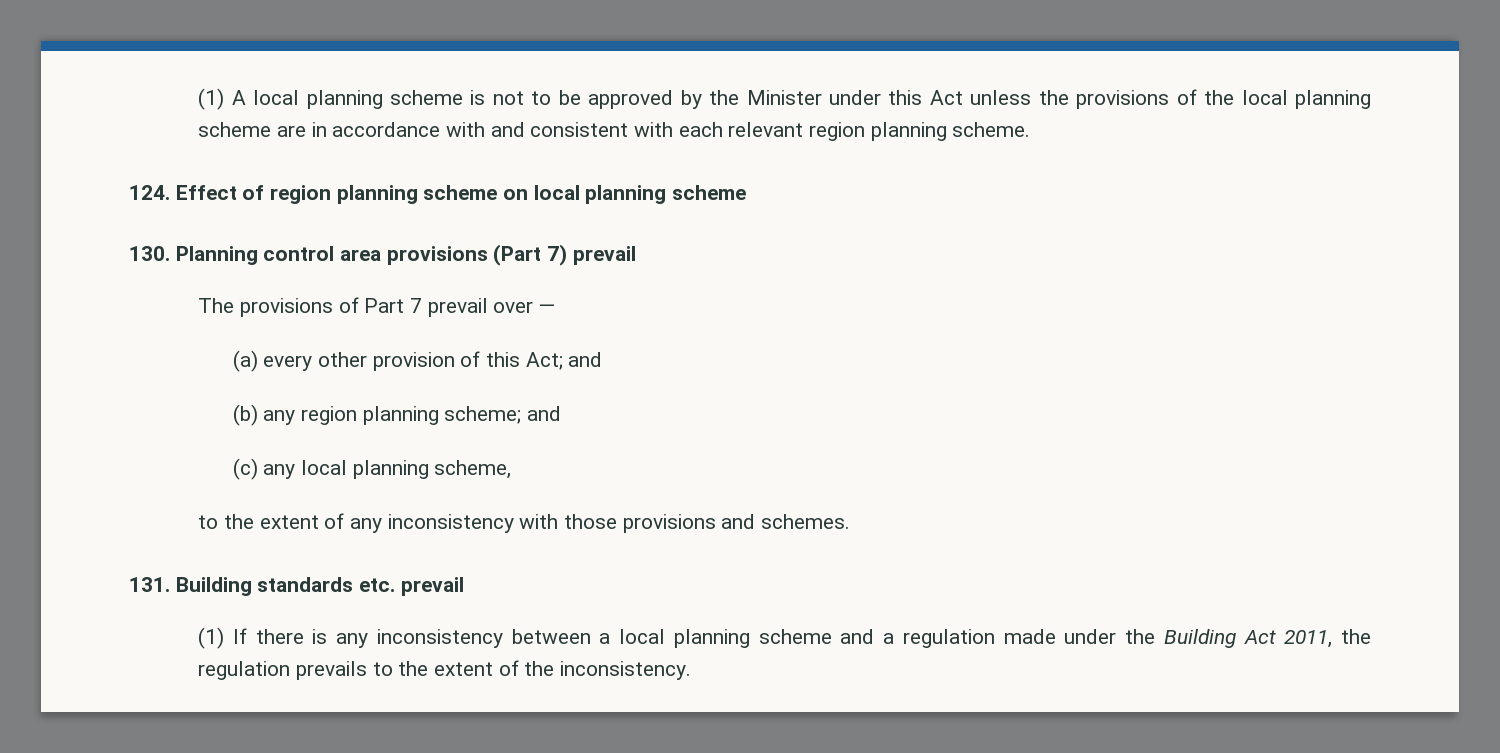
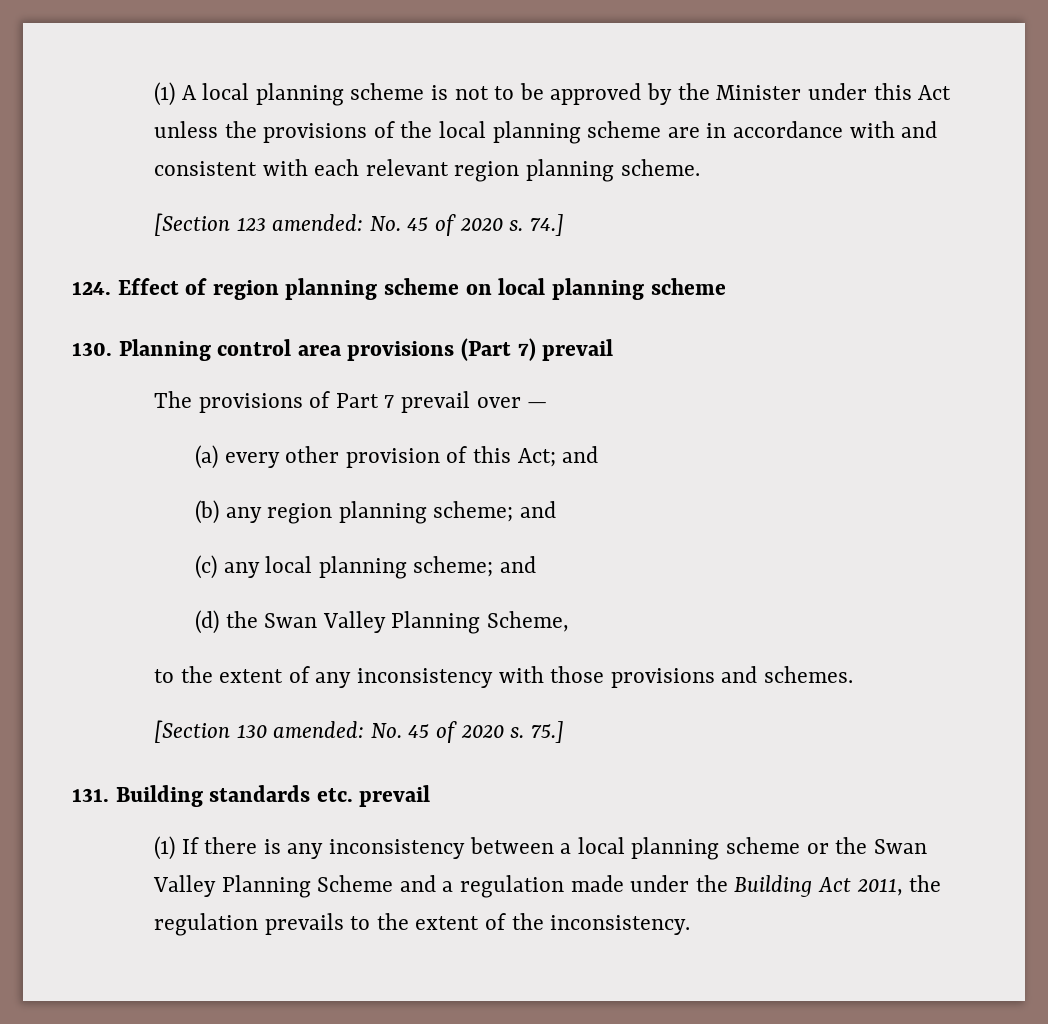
+ [Section 123 amended: No. 45 of 2020 s. 74.]
- (c) any local planning scheme,
+ (c) any local planning scheme; and
+ (d) the Swan Valley Planning Scheme,
+ [Section 130 amended: No. 45 of 2020 s. 75.]
- (1) If there is any inconsistency between a local planning scheme and a regulation made under the Building Act 2011, the regulation prevails to the extent of the inconsistency.
+ (1) If there is any inconsistency between a local planning scheme or the Swan Valley Planning Scheme and a regulation made under the Building Act 2011, the regulation prevails to the extent of the inconsistency.

